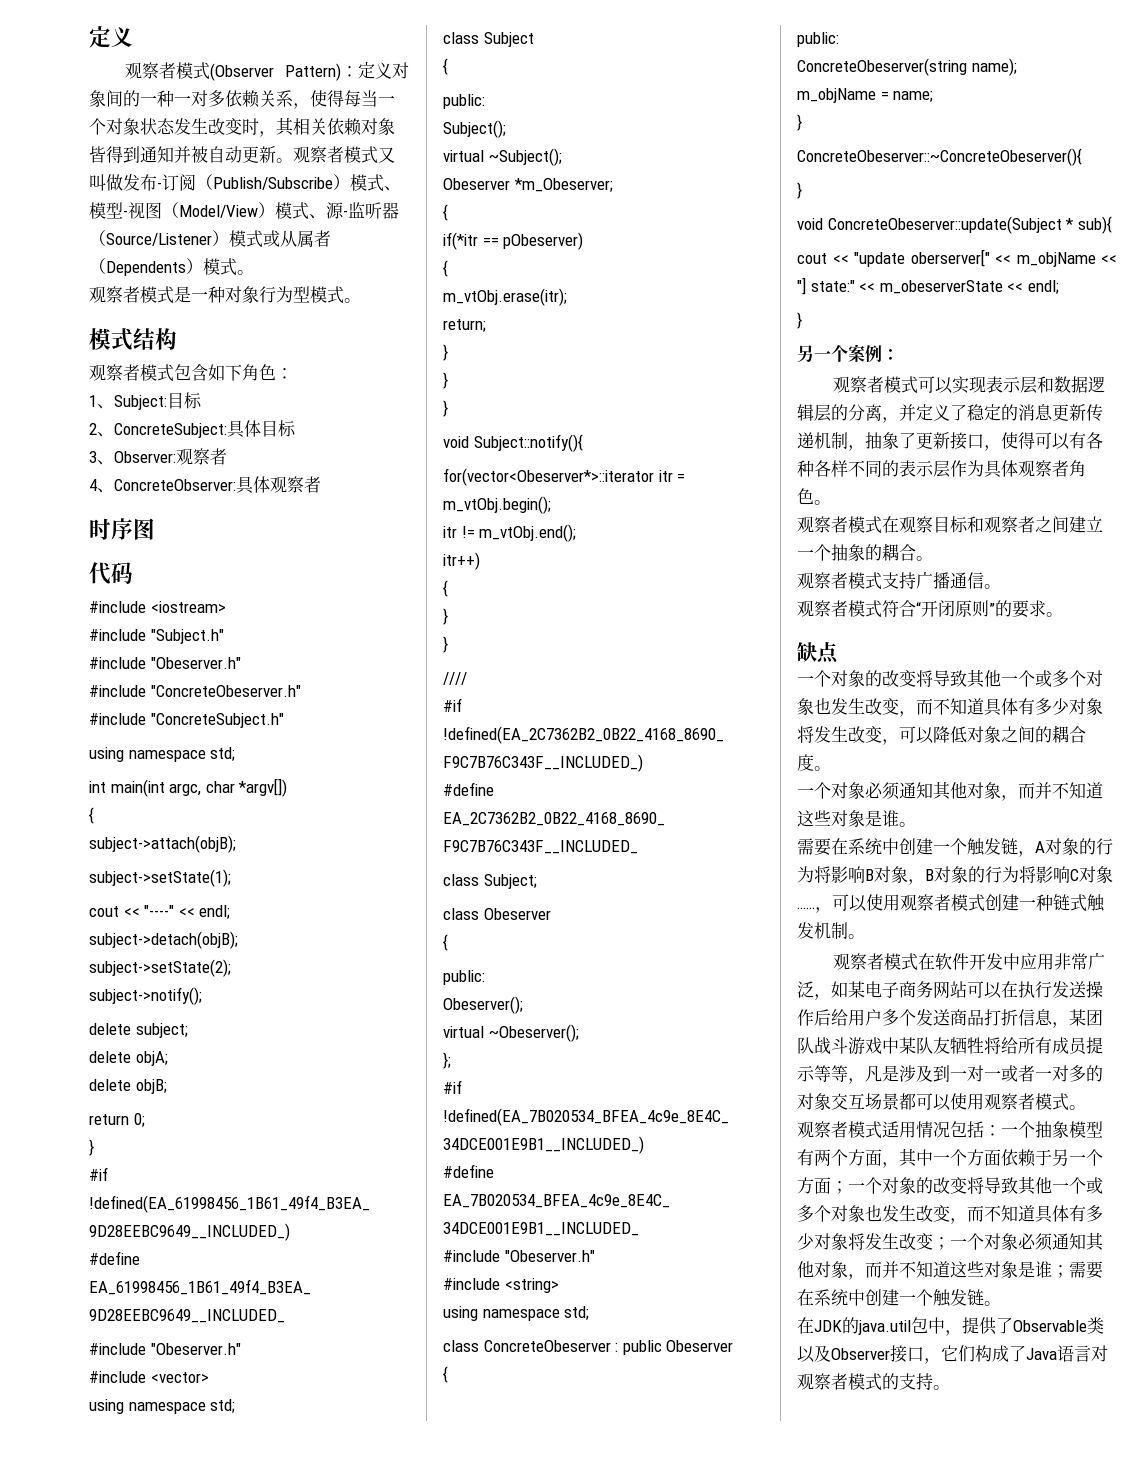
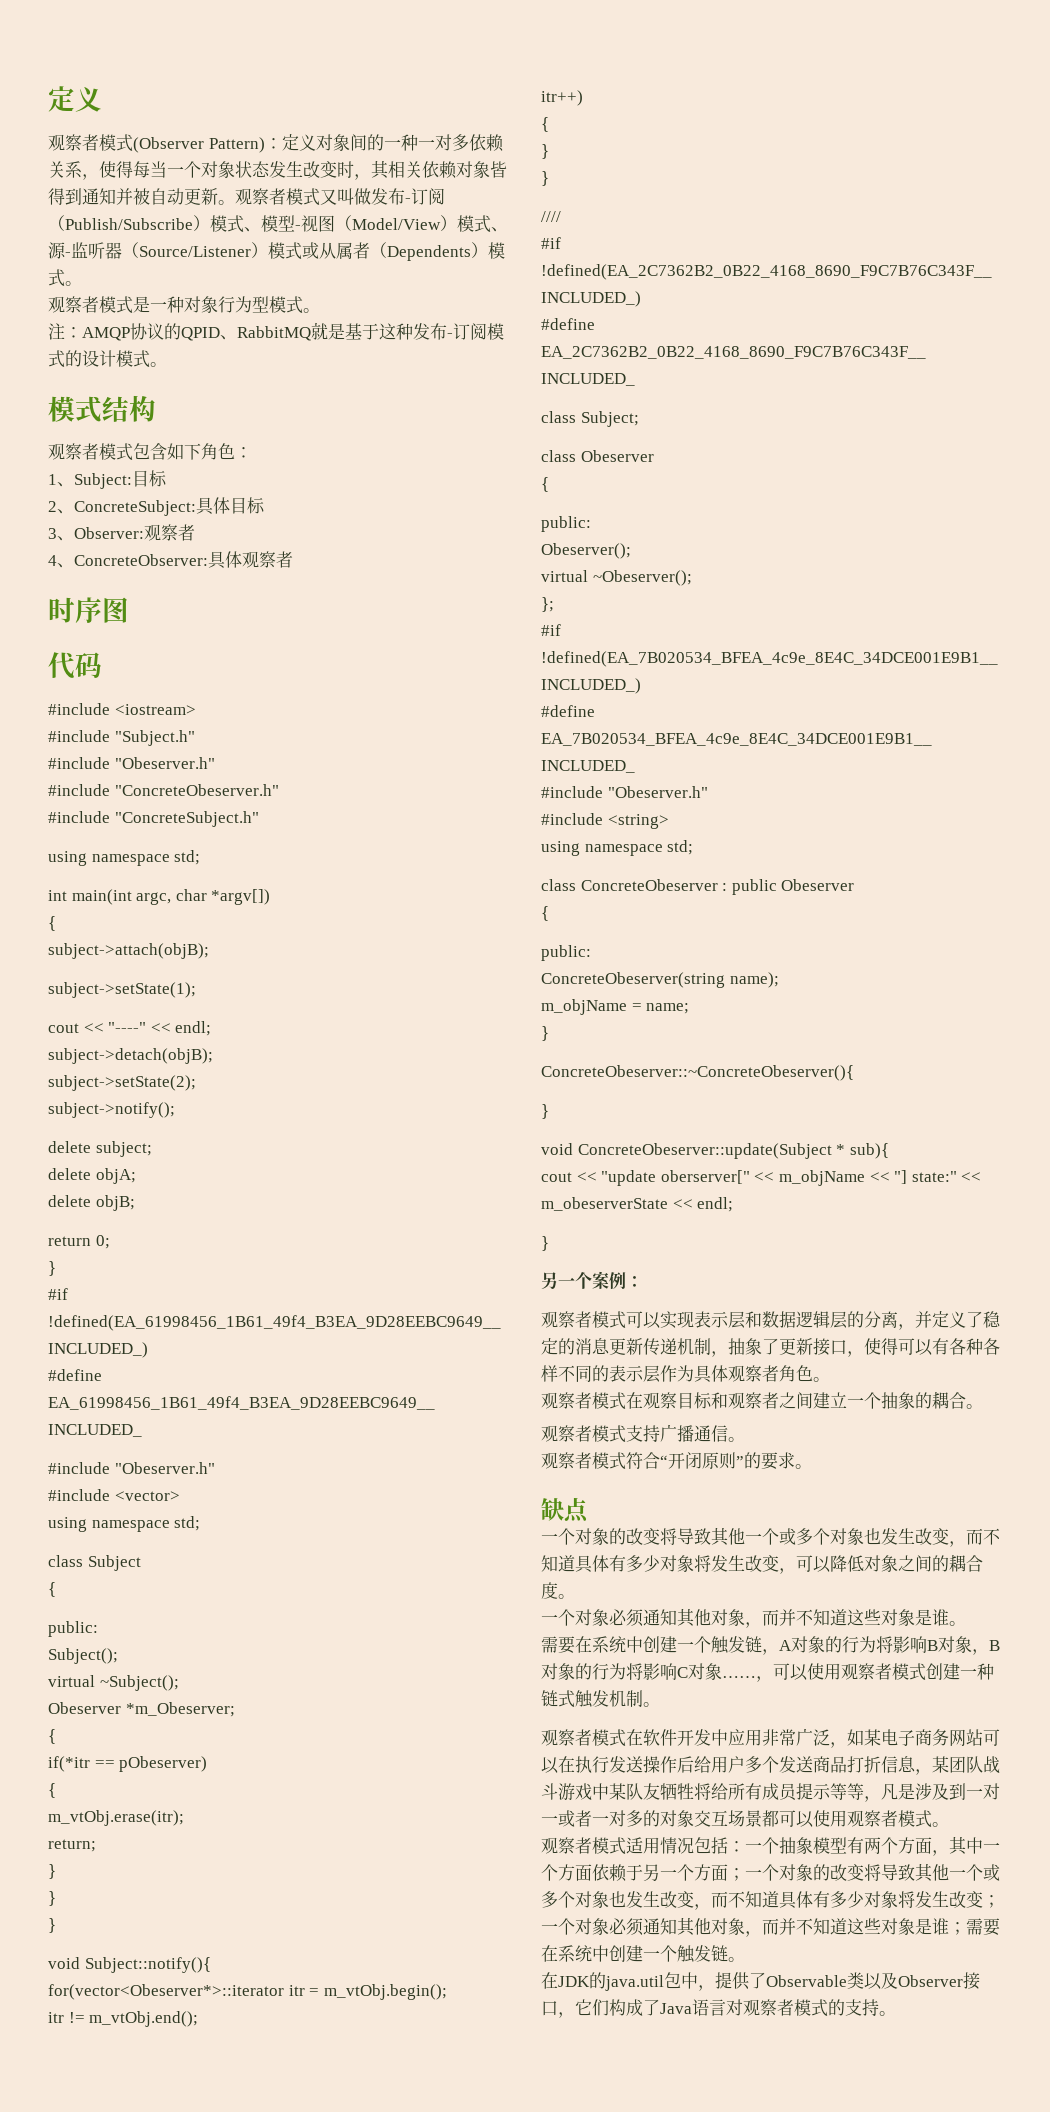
+ 注：AMQP协议的QPID、RabbitMQ就是基于这种发布-订阅模式的设计模式。

